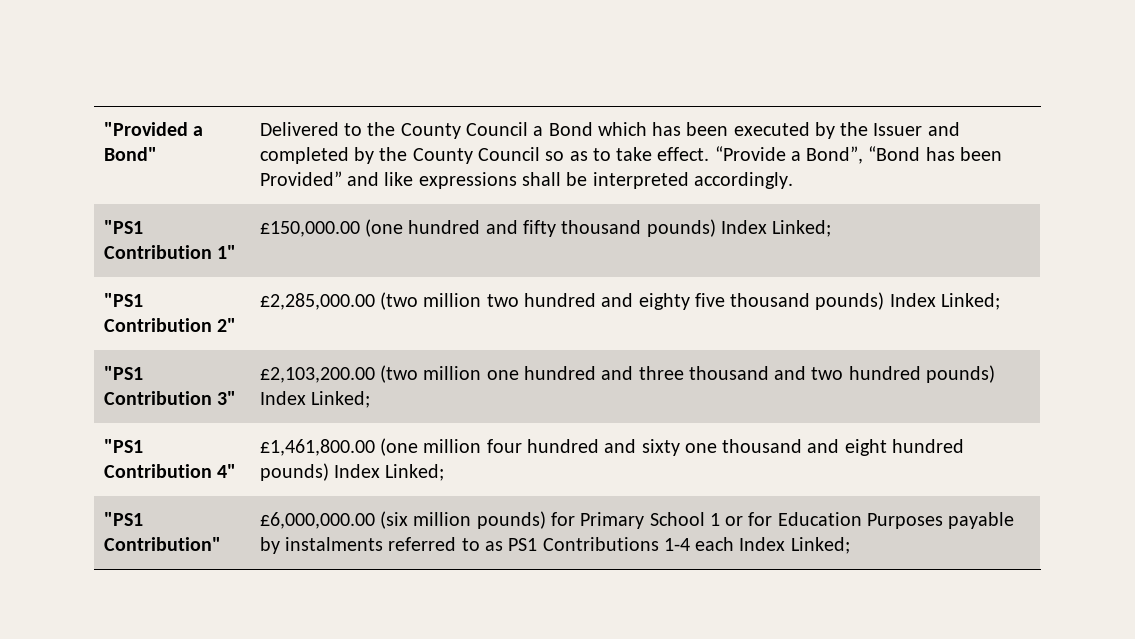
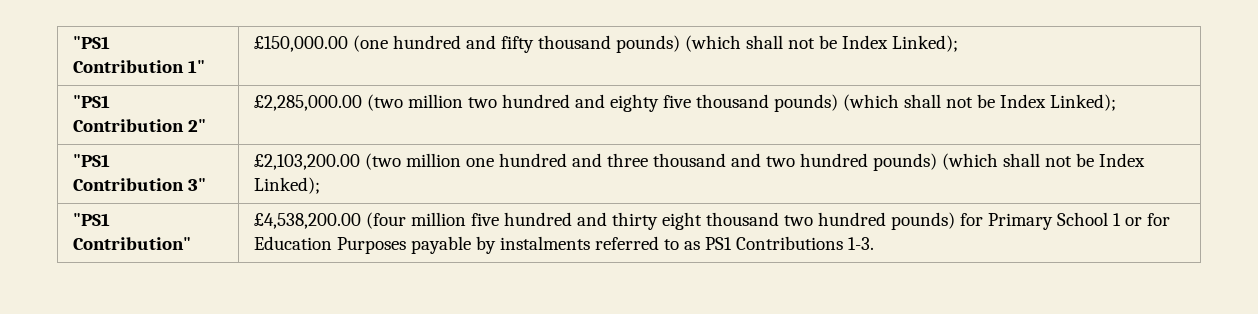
- "Provided a Bond" | Delivered to the County Council a Bond which has been executed by the Issuer and completed by the County Council so as to take effect. “Provide a Bond”, “Bond has been Provided” and like expressions shall be interpreted accordingly.
- "PS1 Contribution 1" | £150,000.00 (one hundred and fifty thousand pounds) Index Linked;
+ "PS1 Contribution 1" | £150,000.00 (one hundred and fifty thousand pounds) (which shall not be Index Linked);
- "PS1 Contribution 2" | £2,285,000.00 (two million two hundred and eighty five thousand pounds) Index Linked;
+ "PS1 Contribution 2" | £2,285,000.00 (two million two hundred and eighty five thousand pounds) (which shall not be Index Linked);
- "PS1 Contribution 3" | £2,103,200.00 (two million one hundred and three thousand and two hundred pounds) Index Linked;
- "PS1 Contribution 4" | £1,461,800.00 (one million four hundred and sixty one thousand and eight hundred pounds) Index Linked;
- "PS1 Contribution" | £6,000,000.00 (six million pounds) for Primary School 1 or for Education Purposes payable by instalments referred to as PS1 Contributions 1-4 each Index Linked;
+ "PS1 Contribution 3" | £2,103,200.00 (two million one hundred and three thousand and two hundred pounds) (which shall not be Index Linked);
+ "PS1 Contribution" | £4,538,200.00 (four million five hundred and thirty eight thousand two hundred pounds) for Primary School 1 or for Education Purposes payable by instalments referred to as PS1 Contributions 1-3.

